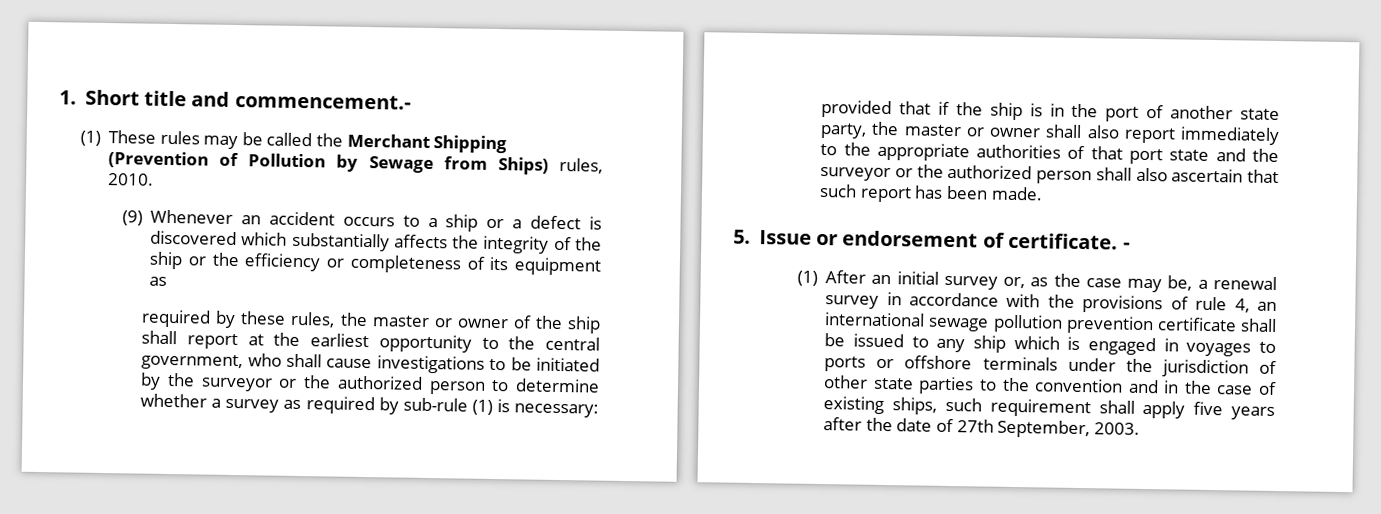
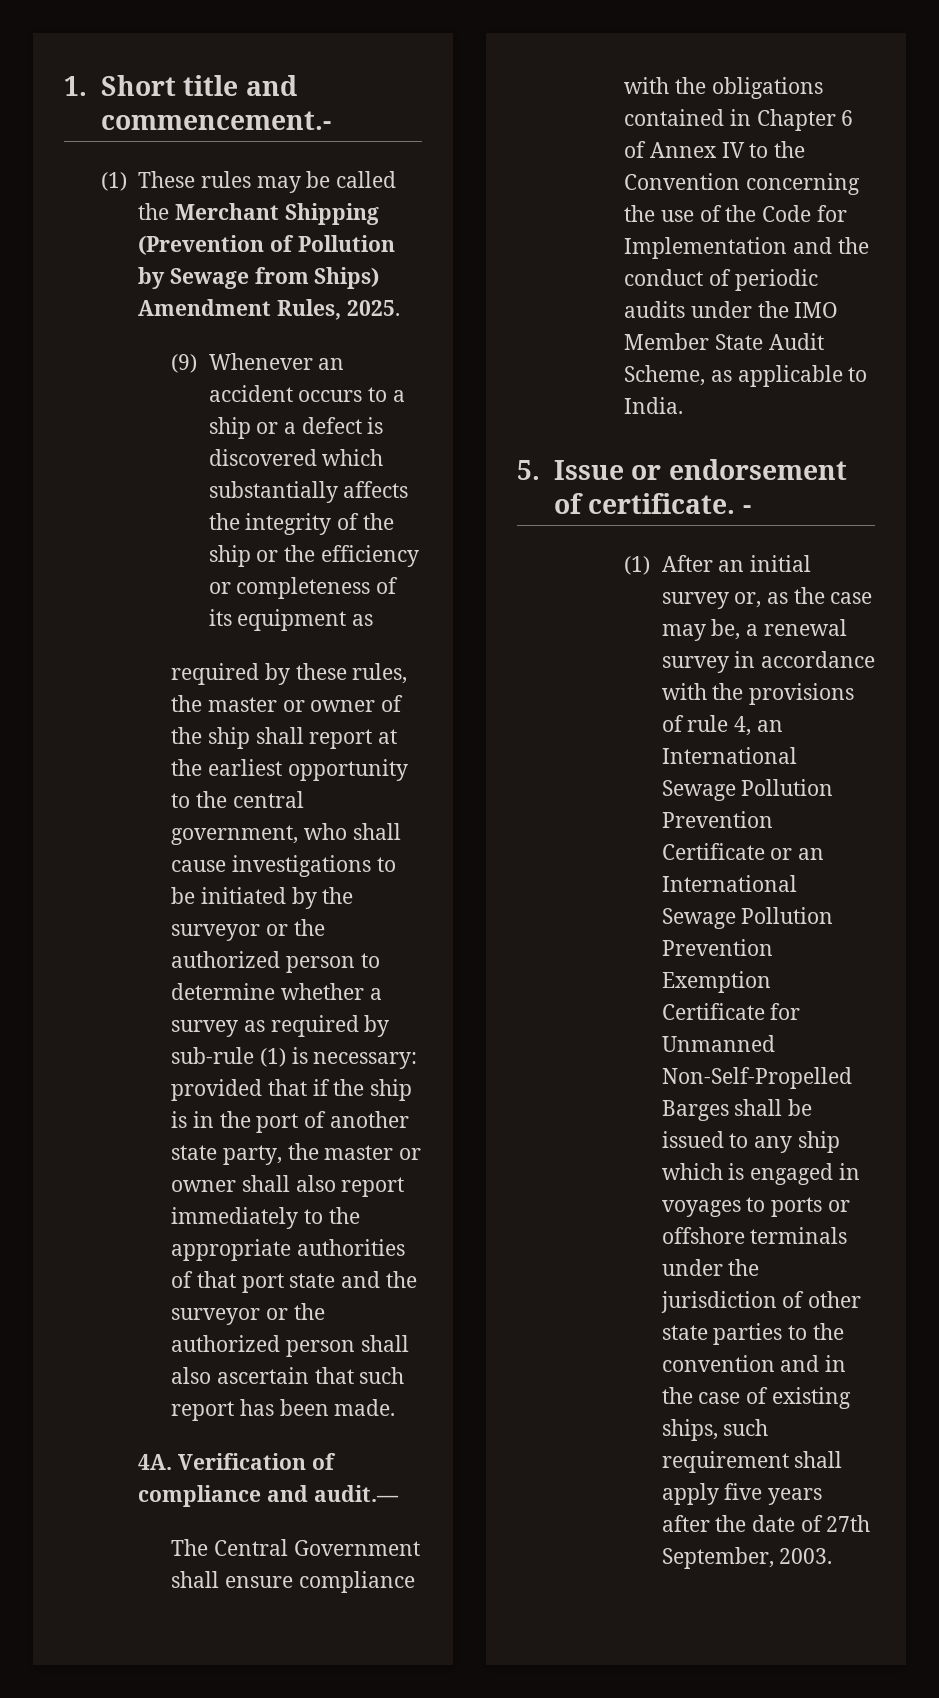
- (1) These rules may be called the Merchant Shipping (Prevention of Pollution by Sewage from Ships) rules, 2010.
+ (1) These rules may be called the Merchant Shipping (Prevention of Pollution by Sewage from Ships) Amendment Rules, 2025.
+ 4A. Verification of compliance and audit.—
+ The Central Government shall ensure compliance with the obligations contained in Chapter 6 of Annex IV to the Convention concerning the use of the Code for Implementation and the conduct of periodic audits under the IMO Member State Audit Scheme, as applicable to India.
- (1) After an initial survey or, as the case may be, a renewal survey in accordance with the provisions of rule 4, an international sewage pollution prevention certificate shall be issued to any ship which is engaged in voyages to ports or offshore terminals under the jurisdiction of other state parties to the convention and in the case of existing ships, such requirement shall apply five years after the date of 27th September, 2003.
+ (1) After an initial survey or, as the case may be, a renewal survey in accordance with the provisions of rule 4, an International Sewage Pollution Prevention Certificate or an International Sewage Pollution Prevention Exemption Certificate for Unmanned Non-Self-Propelled Barges shall be issued to any ship which is engaged in voyages to ports or offshore terminals under the jurisdiction of other state parties to the convention and in the case of existing ships, such requirement shall apply five years after the date of 27th September, 2003.

